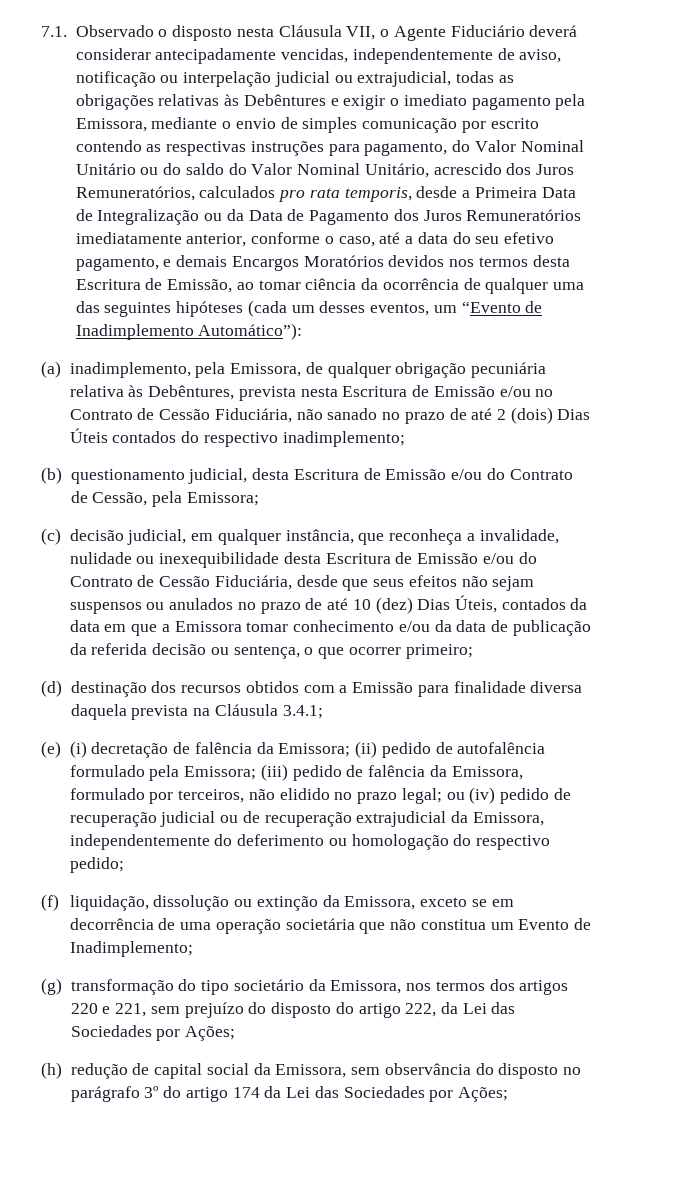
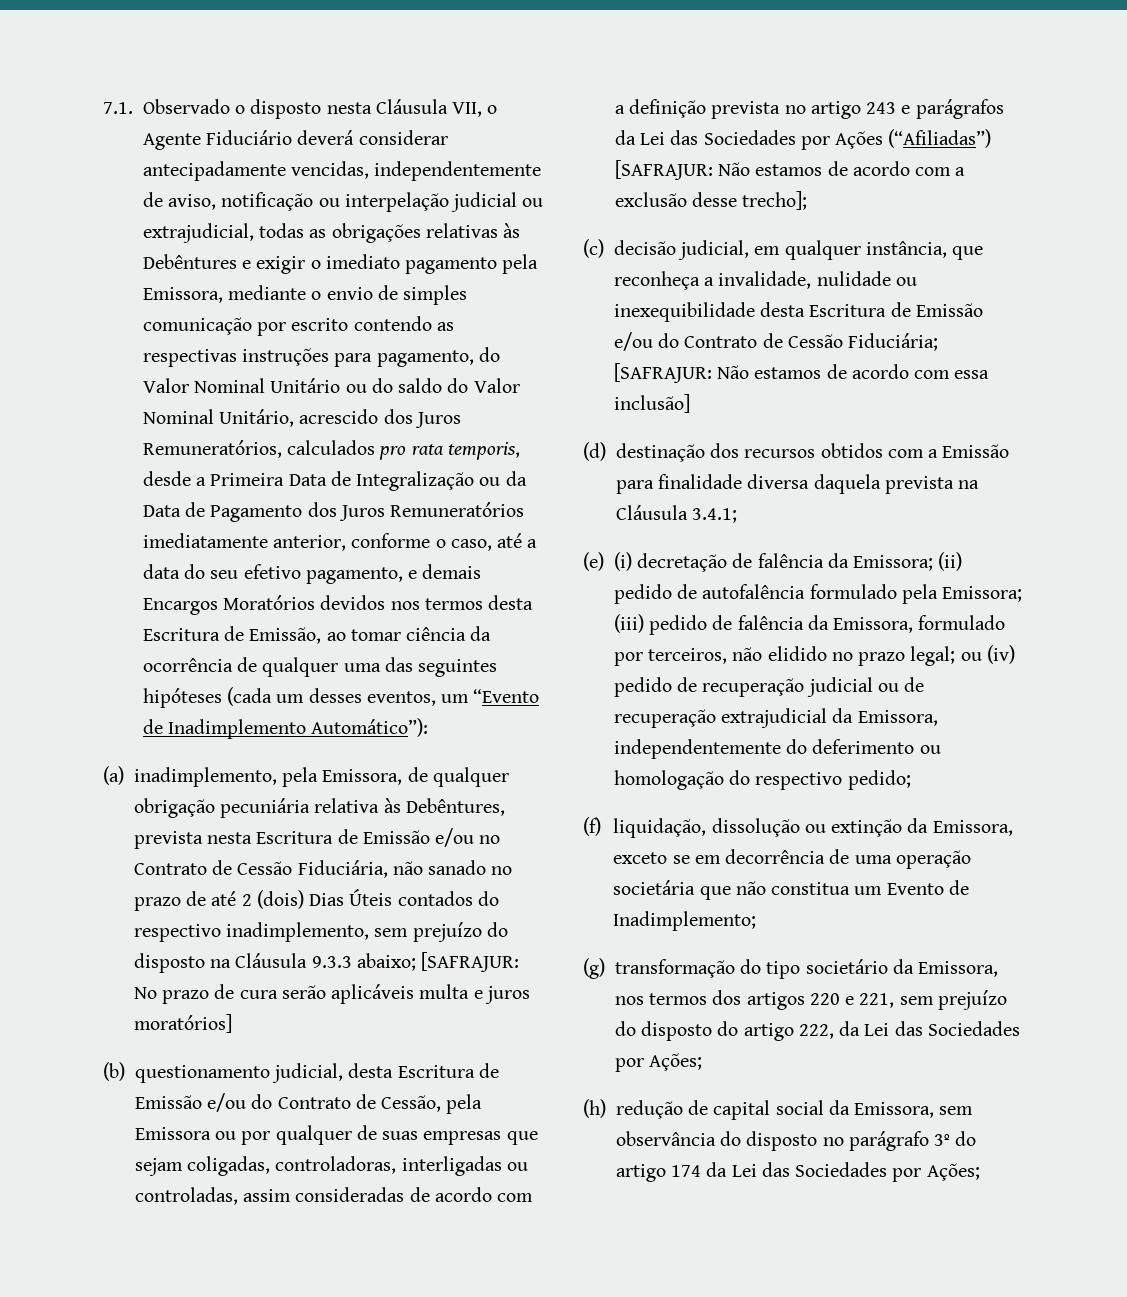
- (a) inadimplemento, pela Emissora, de qualquer obrigação pecuniária relativa às Debêntures, prevista nesta Escritura de Emissão e/ou no Contrato de Cessão Fiduciária, não sanado no prazo de até 2 (dois) Dias Úteis contados do respectivo inadimplemento;
+ (a) inadimplemento, pela Emissora, de qualquer obrigação pecuniária relativa às Debêntures, prevista nesta Escritura de Emissão e/ou no Contrato de Cessão Fiduciária, não sanado no prazo de até 2 (dois) Dias Úteis contados do respectivo inadimplemento, sem prejuízo do disposto na Cláusula 9.3.3 abaixo; [SAFRAJUR: No prazo de cura serão aplicáveis multa e juros moratórios]
- (b) questionamento judicial, desta Escritura de Emissão e/ou do Contrato de Cessão, pela Emissora;
+ (b) questionamento judicial, desta Escritura de Emissão e/ou do Contrato de Cessão, pela Emissora ou por qualquer de suas empresas que sejam coligadas, controladoras, interligadas ou controladas, assim consideradas de acordo com a definição prevista no artigo 243 e parágrafos da Lei das Sociedades por Ações (“Afiliadas”) [SAFRAJUR: Não estamos de acordo com a exclusão desse trecho];
- (c) decisão judicial, em qualquer instância, que reconheça a invalidade, nulidade ou inexequibilidade desta Escritura de Emissão e/ou do Contrato de Cessão Fiduciária, desde que seus efeitos não sejam suspensos ou anulados no prazo de até 10 (dez) Dias Úteis, contados da data em que a Emissora tomar conhecimento e/ou da data de publicação da referida decisão ou sentença, o que ocorrer primeiro;
+ (c) decisão judicial, em qualquer instância, que reconheça a invalidade, nulidade ou inexequibilidade desta Escritura de Emissão e/ou do Contrato de Cessão Fiduciária; [SAFRAJUR: Não estamos de acordo com essa inclusão]

